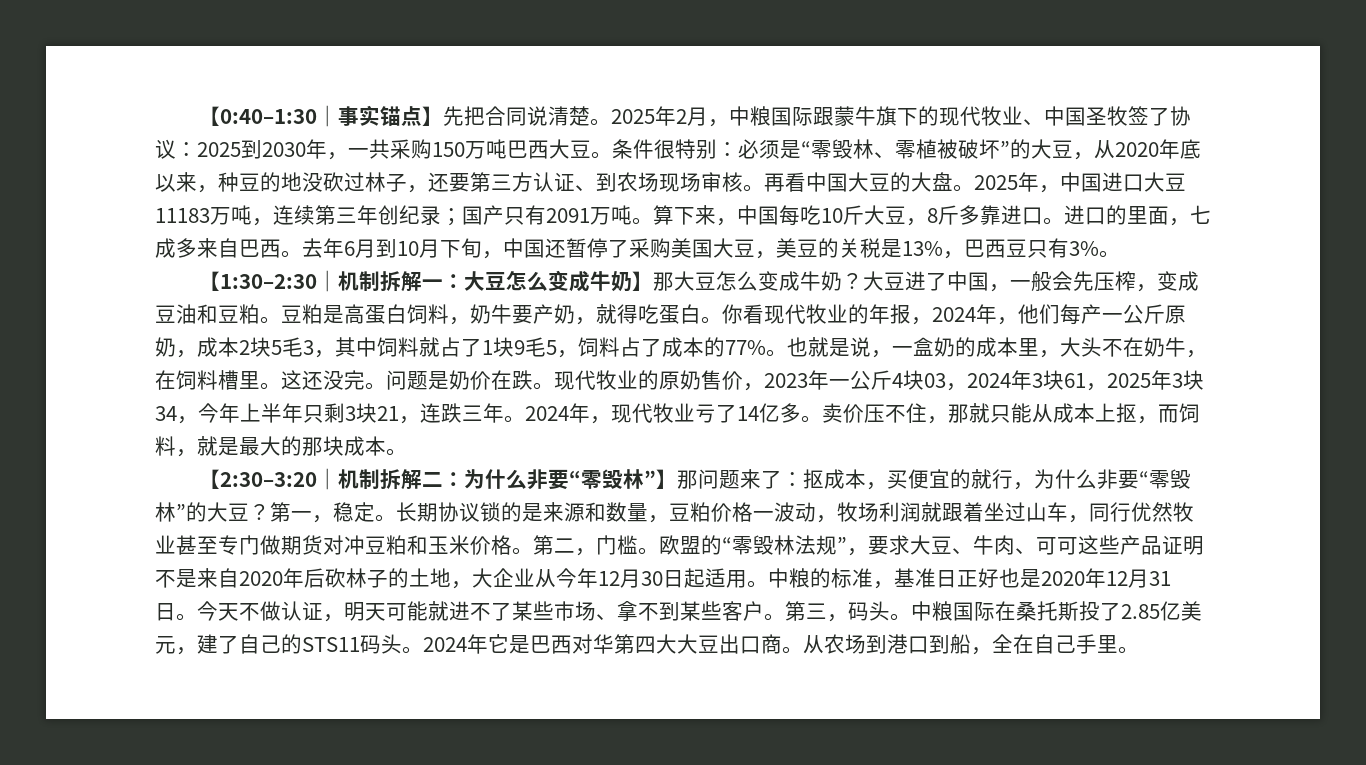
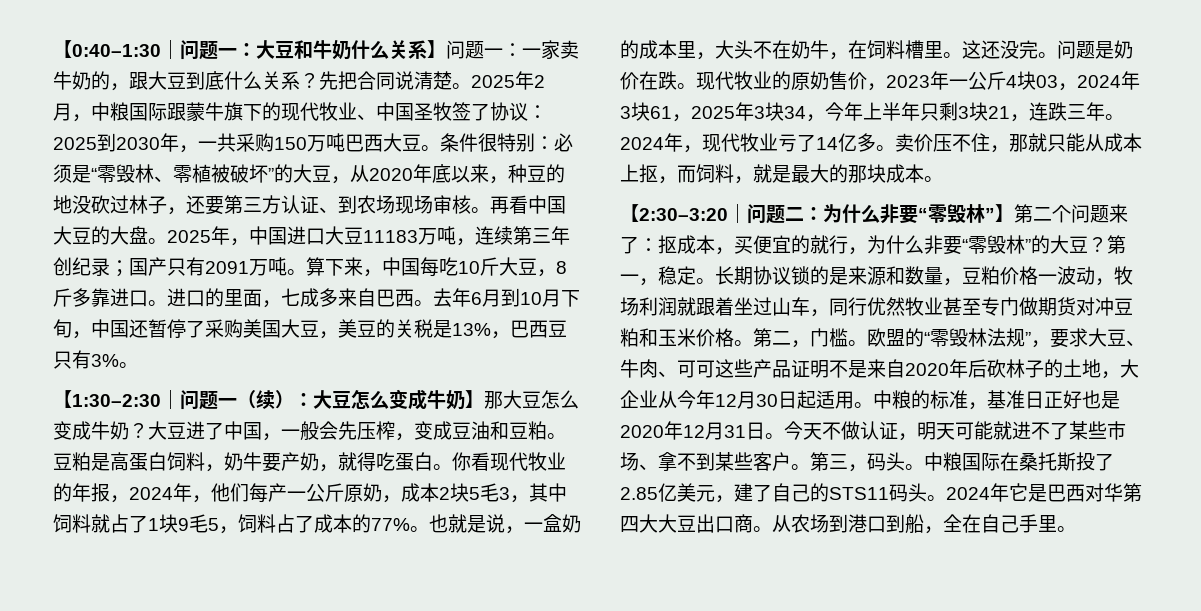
- 【0:40–1:30｜事实锚点】先把合同说清楚。
+ 【0:40–1:30｜问题一：大豆和牛奶什么关系】问题一：一家卖牛奶的，跟大豆到底什么关系？先把合同说清楚。
- 【1:30–2:30｜机制拆解一：大豆怎么变成牛奶】那大豆怎么变成牛奶？
+ 【1:30–2:30｜问题一（续）：大豆怎么变成牛奶】那大豆怎么变成牛奶？
- 【2:30–3:20｜机制拆解二：为什么非要“零毁林”】那问题来了：抠成本，买便宜的就行，为什么非要“零毁林”的大豆？
+ 【2:30–3:20｜问题二：为什么非要“零毁林”】第二个问题来了：抠成本，买便宜的就行，为什么非要“零毁林”的大豆？

